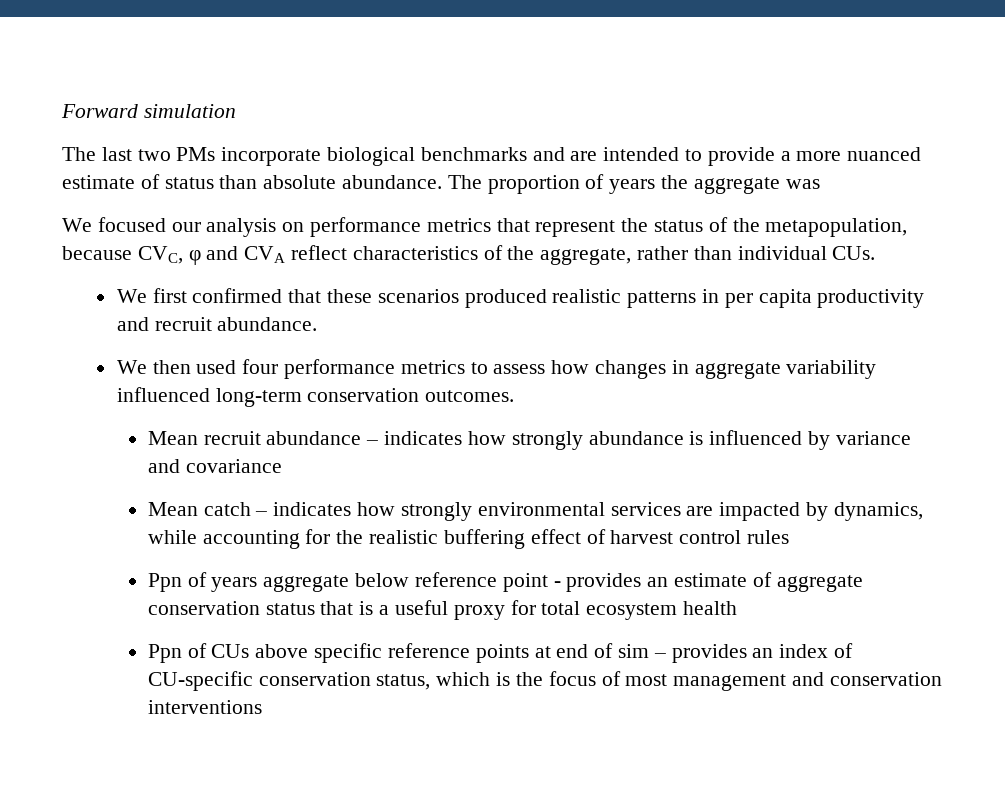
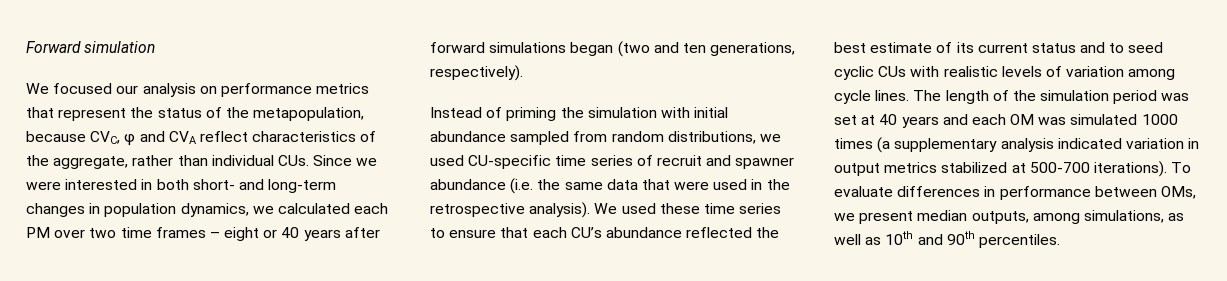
- The last two PMs incorporate biological benchmarks and are intended to provide a more nuanced estimate of status than absolute abundance. The proportion of years the aggregate was
- We focused our analysis on performance metrics that represent the status of the metapopulation, because CVC, φ and CVA reflect characteristics of the aggregate, rather than individual CUs.
- We first confirmed that these scenarios produced realistic patterns in per capita productivity and recruit abundance.
- We then used four performance metrics to assess how changes in aggregate variability influenced long-term conservation outcomes.
- Mean recruit abundance – indicates how strongly abundance is influenced by variance and covariance
- Mean catch – indicates how strongly environmental services are impacted by dynamics, while accounting for the realistic buffering effect of harvest control rules
- Ppn of years aggregate below reference point - provides an estimate of aggregate conservation status that is a useful proxy for total ecosystem health
- Ppn of CUs above specific reference points at end of sim – provides an index of CU-specific conservation status, which is the focus of most management and conservation interventions
+ We focused our analysis on performance metrics that represent the status of the metapopulation, because CVC, φ and CVA reflect characteristics of the aggregate, rather than individual CUs. Since we were interested in both short- and long-term changes in population dynamics, we calculated each PM over two time frames – eight or 40 years after forward simulations began (two and ten generations, respectively).
+ Instead of priming the simulation with initial abundance sampled from random distributions, we used CU-specific time series of recruit and spawner abundance (i.e. the same data that were used in the retrospective analysis). We used these time series to ensure that each CU’s abundance reflected the best estimate of its current status and to seed cyclic CUs with realistic levels of variation among cycle lines. The length of the simulation period was set at 40 years and each OM was simulated 1000 times (a supplementary analysis indicated variation in output metrics stabilized at 500-700 iterations). To evaluate differences in performance between OMs, we present median outputs, among simulations, as well as 10th and 90th percentiles.

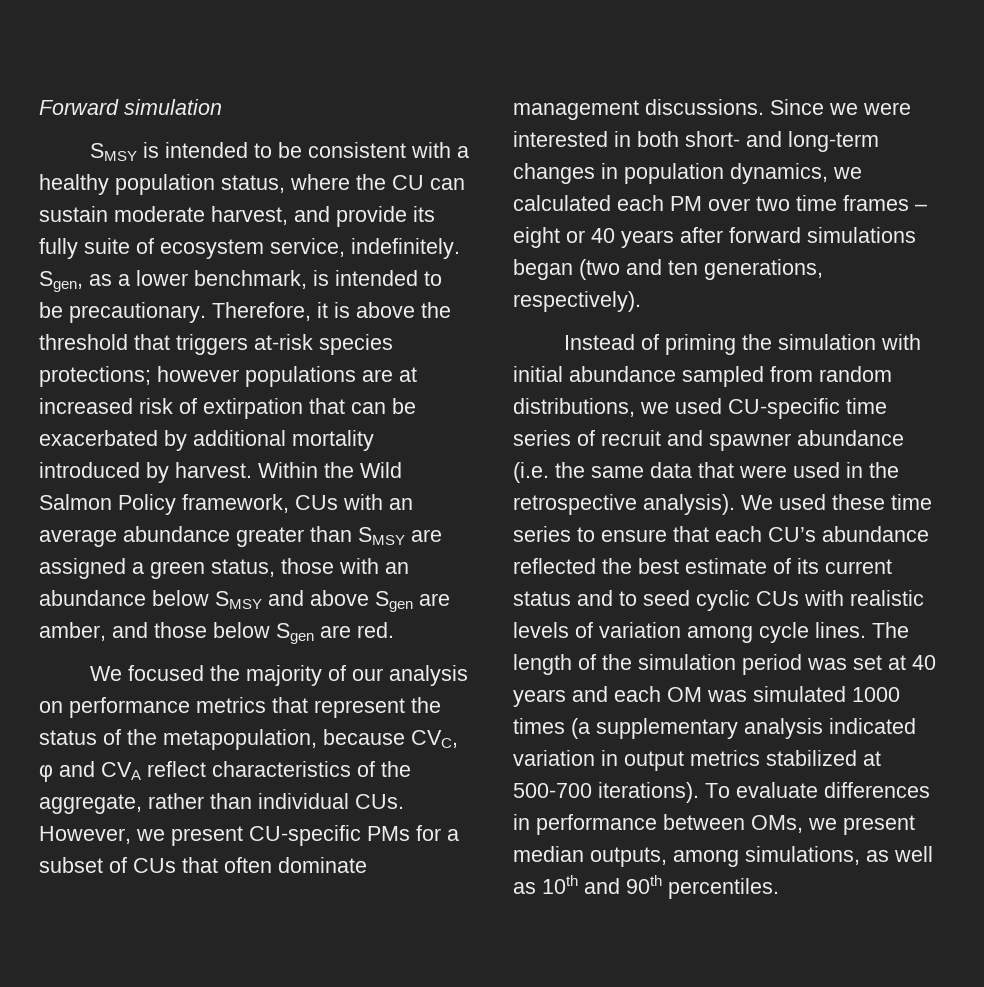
+ SMSY is intended to be consistent with a healthy population status, where the CU can sustain moderate harvest, and provide its fully suite of ecosystem service, indefinitely. Sgen, as a lower benchmark, is intended to be precautionary. Therefore, it is above the threshold that triggers at-risk species protections; however populations are at increased risk of extirpation that can be exacerbated by additional mortality introduced by harvest. Within the Wild Salmon Policy framework, CUs with an average abundance greater than SMSY are assigned a green status, those with an abundance below SMSY and above Sgen are amber, and those below Sgen are red.
- We focused our analysis on performance metrics that represent the status of the metapopulation, because CVC, φ and CVA reflect characteristics of the aggregate, rather than individual CUs. Since we were interested in both short- and long-term changes in population dynamics, we calculated each PM over two time frames – eight or 40 years after forward simulations began (two and ten generations, respectively).
+ We focused the majority of our analysis on performance metrics that represent the status of the metapopulation, because CVC, φ and CVA reflect characteristics of the aggregate, rather than individual CUs. However, we present CU-specific PMs for a subset of CUs that often dominate management discussions. Since we were interested in both short- and long-term changes in population dynamics, we calculated each PM over two time frames – eight or 40 years after forward simulations began (two and ten generations, respectively).

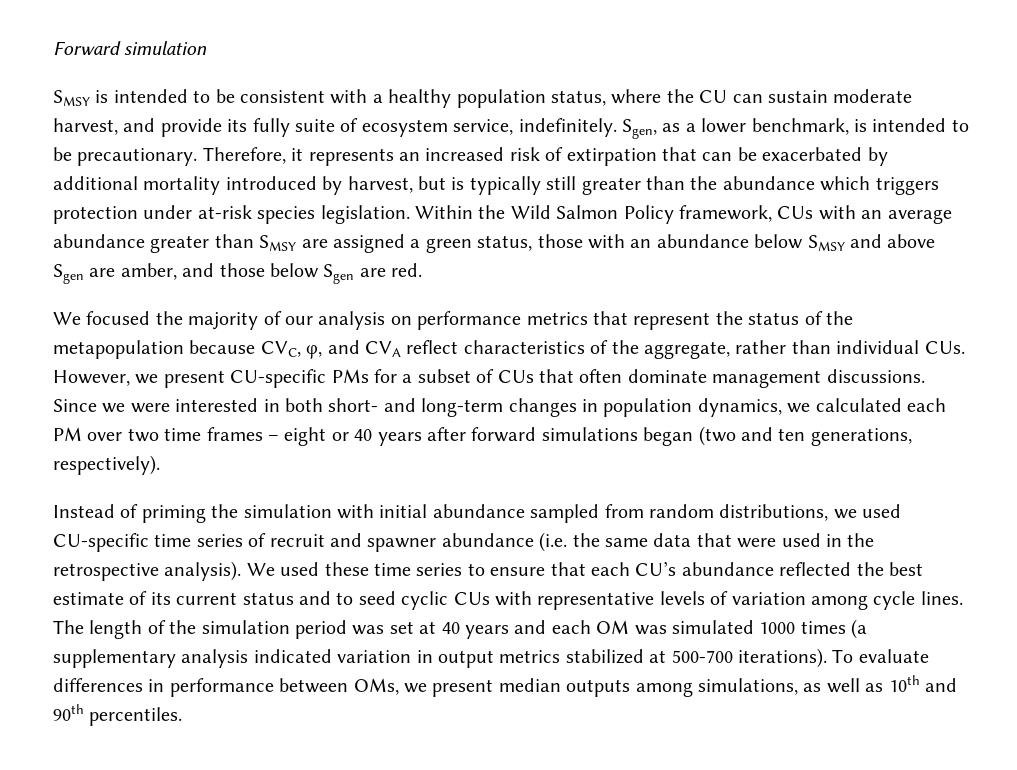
- Therefore, it is above the threshold that triggers at-risk species protections; however populations are at increased risk of extirpation that can be exacerbated by additional mortality introduced by harvest.
+ Therefore, it represents an increased risk of extirpation that can be exacerbated by additional mortality introduced by harvest, but is typically still greater than the abundance which triggers protection under at-risk species legislation.
- We focused the majority of our analysis on performance metrics that represent the status of the metapopulation, because CVC, φ and CVA reflect characteristics of the aggregate, rather than individual CUs. However, we present CU-specific PMs for a subset of CUs that often dominate management discussions.
+ We focused the majority of our analysis on performance metrics that represent the status of the metapopulation because CVC, φ, and CVA reflect characteristics of the aggregate, rather than individual CUs. However, we present CU-specific PMs for a subset of CUs that often dominate management discussions.
- We used these time series to ensure that each CU’s abundance reflected the best estimate of its current status and to seed cyclic CUs with realistic levels of variation among cycle lines.
+ We used these time series to ensure that each CU’s abundance reflected the best estimate of its current status and to seed cyclic CUs with representative levels of variation among cycle lines.
- To evaluate differences in performance between OMs, we present median outputs, among simulations, as well as 10th and 90th percentiles.
+ To evaluate differences in performance between OMs, we present median outputs among simulations, as well as 10th and 90th percentiles.

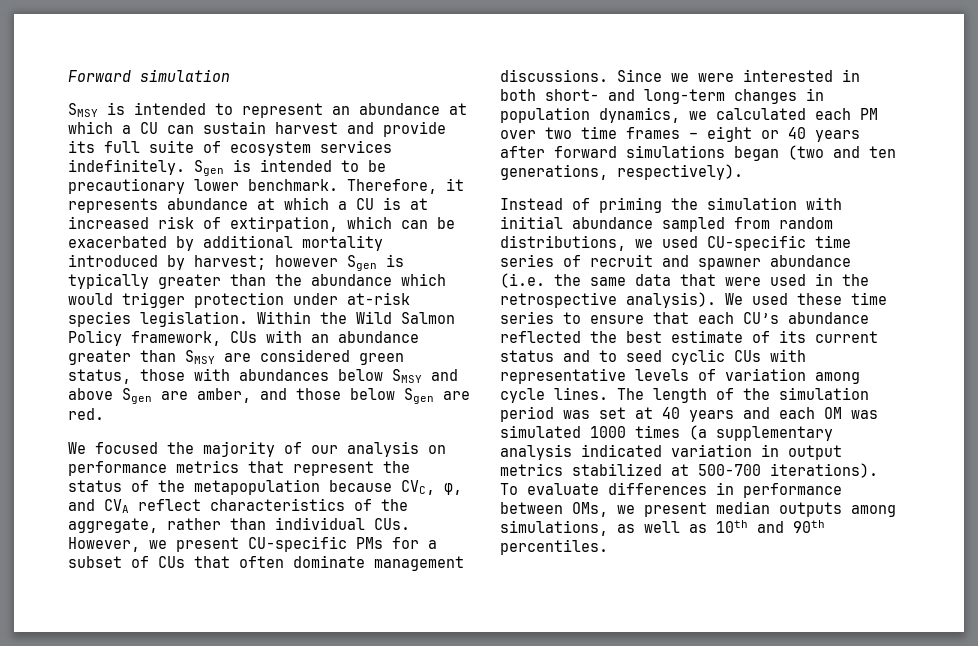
- SMSY is intended to be consistent with a healthy population status, where the CU can sustain moderate harvest, and provide its fully suite of ecosystem service, indefinitely. Sgen, as a lower benchmark, is intended to be precautionary. Therefore, it represents an increased risk of extirpation that can be exacerbated by additional mortality introduced by harvest, but is typically still greater than the abundance which triggers protection under at-risk species legislation.
+ SMSY is intended to represent an abundance at which a CU can sustain harvest and provide its full suite of ecosystem services indefinitely. Sgen is intended to be precautionary lower benchmark. Therefore, it represents abundance at which a CU is at increased risk of extirpation, which can be exacerbated by additional mortality introduced by harvest; however Sgen is typically greater than the abundance which would trigger protection under at-risk species legislation.
- Within the Wild Salmon Policy framework, CUs with an average abundance greater than SMSY are assigned a green status, those with an abundance below SMSY and above Sgen are amber, and those below Sgen are red.
+ Within the Wild Salmon Policy framework, CUs with an abundance greater than SMSY are considered green status, those with abundances below SMSY and above Sgen are amber, and those below Sgen are red.

